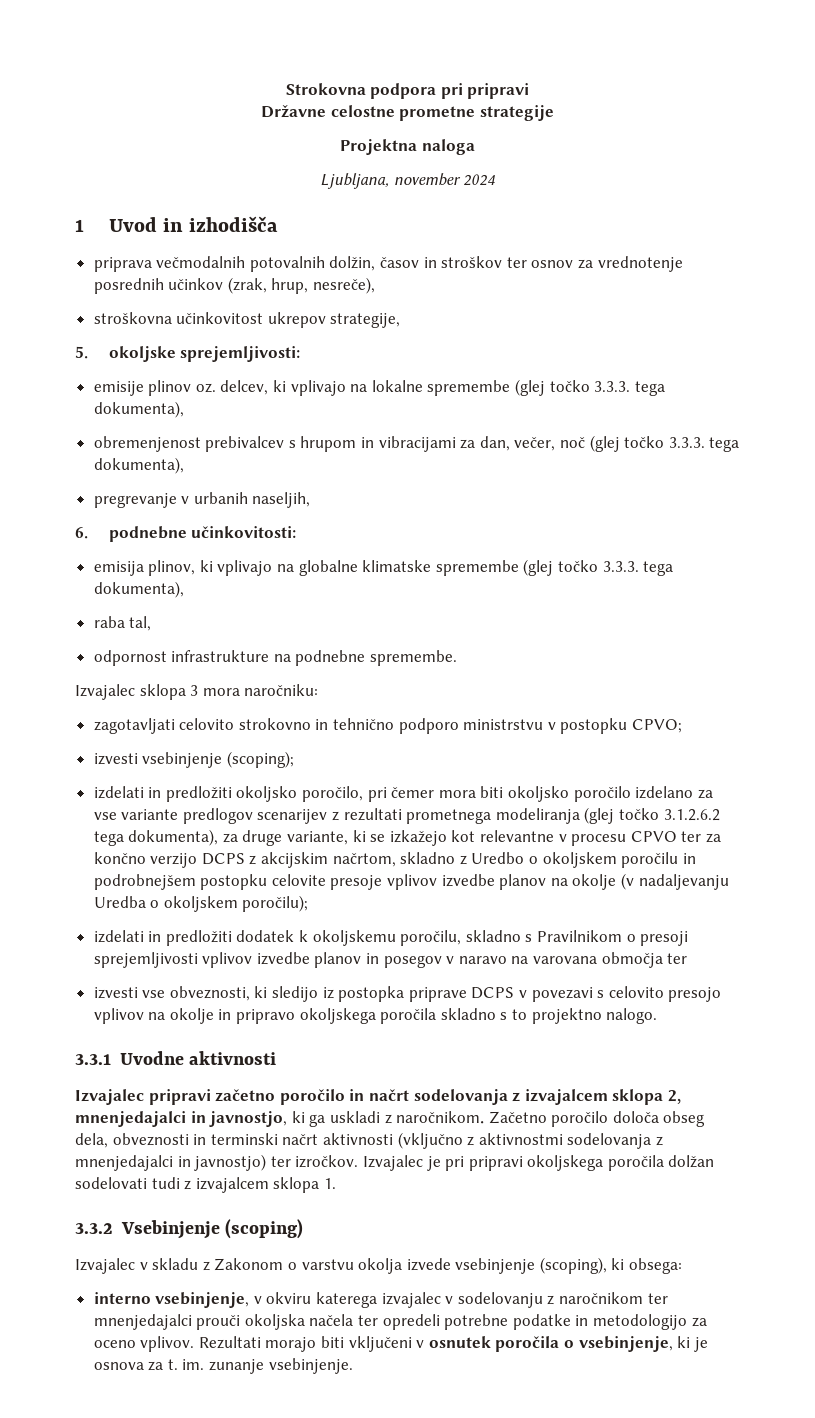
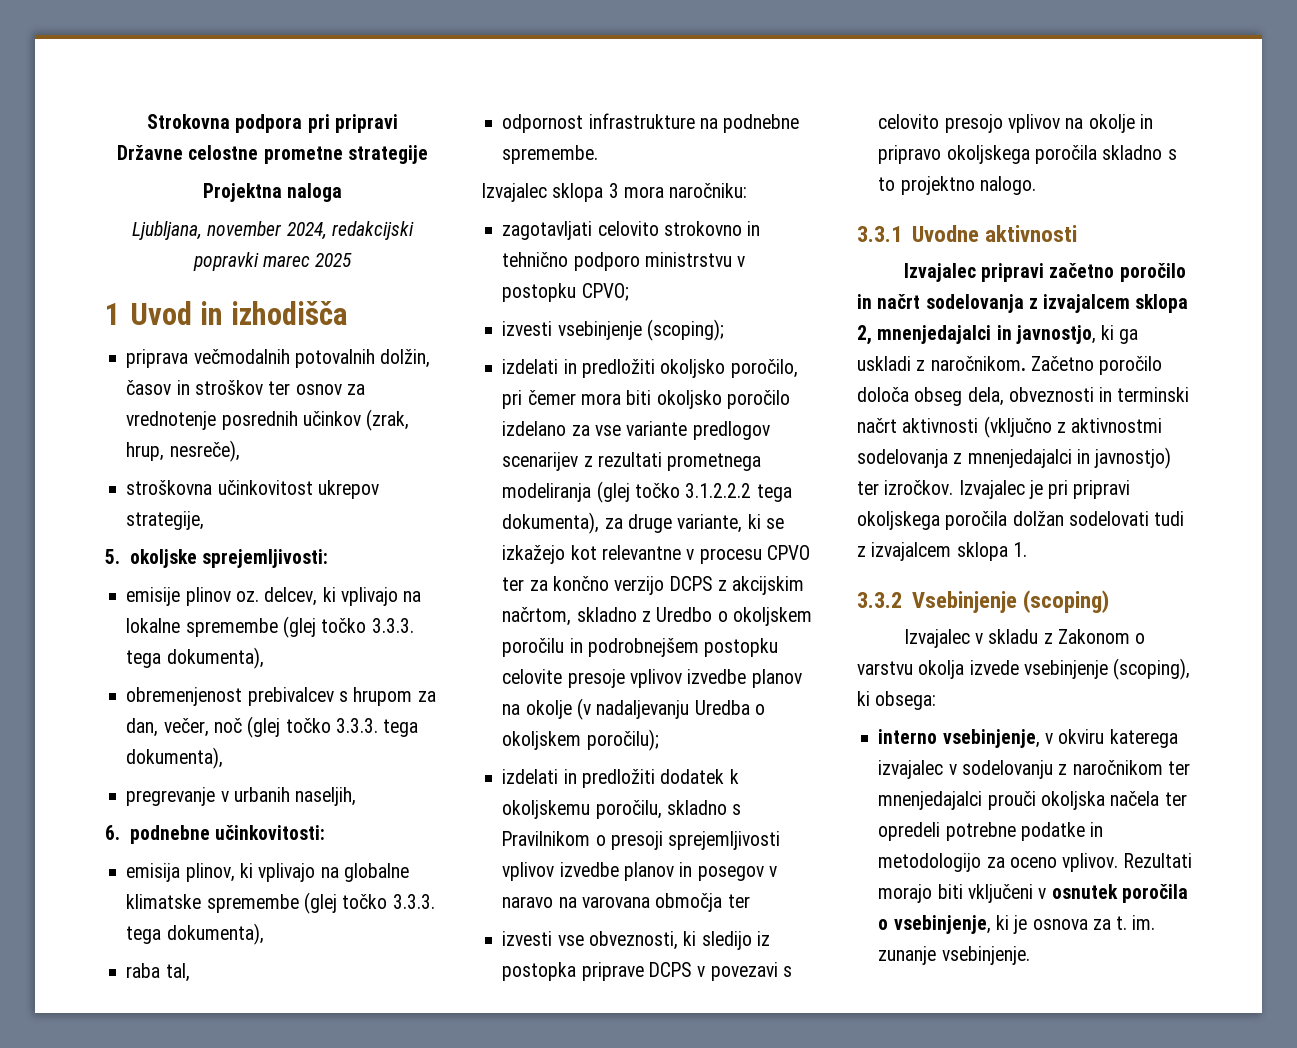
- Ljubljana, november 2024
+ Ljubljana, november 2024, redakcijski popravki marec 2025
- obremenjenost prebivalcev s hrupom in vibracijami za dan, večer, noč (glej točko 3.3.3. tega dokumenta),
+ obremenjenost prebivalcev s hrupom za dan, večer, noč (glej točko 3.3.3. tega dokumenta),
- izdelati in predložiti okoljsko poročilo, pri čemer mora biti okoljsko poročilo izdelano za vse variante predlogov scenarijev z rezultati prometnega modeliranja (glej točko 3.1.2.6.2 tega dokumenta), za druge variante, ki se izkažejo kot relevantne v procesu CPVO ter za končno verzijo DCPS z akcijskim načrtom, skladno z Uredbo o okoljskem poročilu in podrobnejšem postopku celovite presoje vplivov izvedbe planov na okolje (v nadaljevanju Uredba o okoljskem poročilu);
+ izdelati in predložiti okoljsko poročilo, pri čemer mora biti okoljsko poročilo izdelano za vse variante predlogov scenarijev z rezultati prometnega modeliranja (glej točko 3.1.2.2.2 tega dokumenta), za druge variante, ki se izkažejo kot relevantne v procesu CPVO ter za končno verzijo DCPS z akcijskim načrtom, skladno z Uredbo o okoljskem poročilu in podrobnejšem postopku celovite presoje vplivov izvedbe planov na okolje (v nadaljevanju Uredba o okoljskem poročilu);

